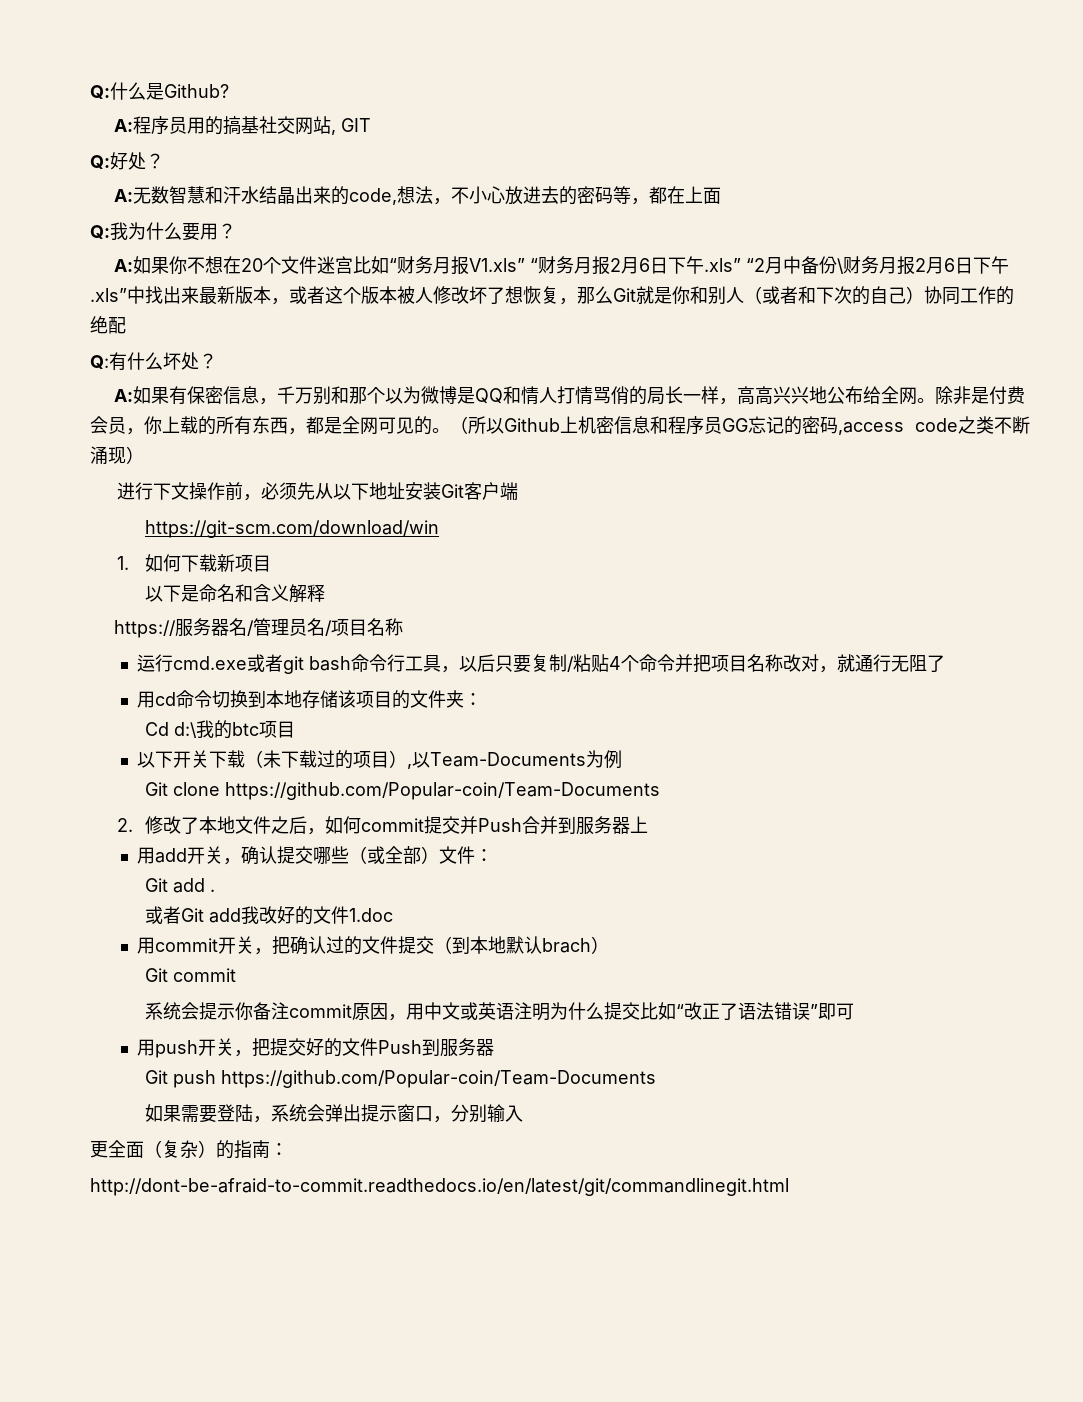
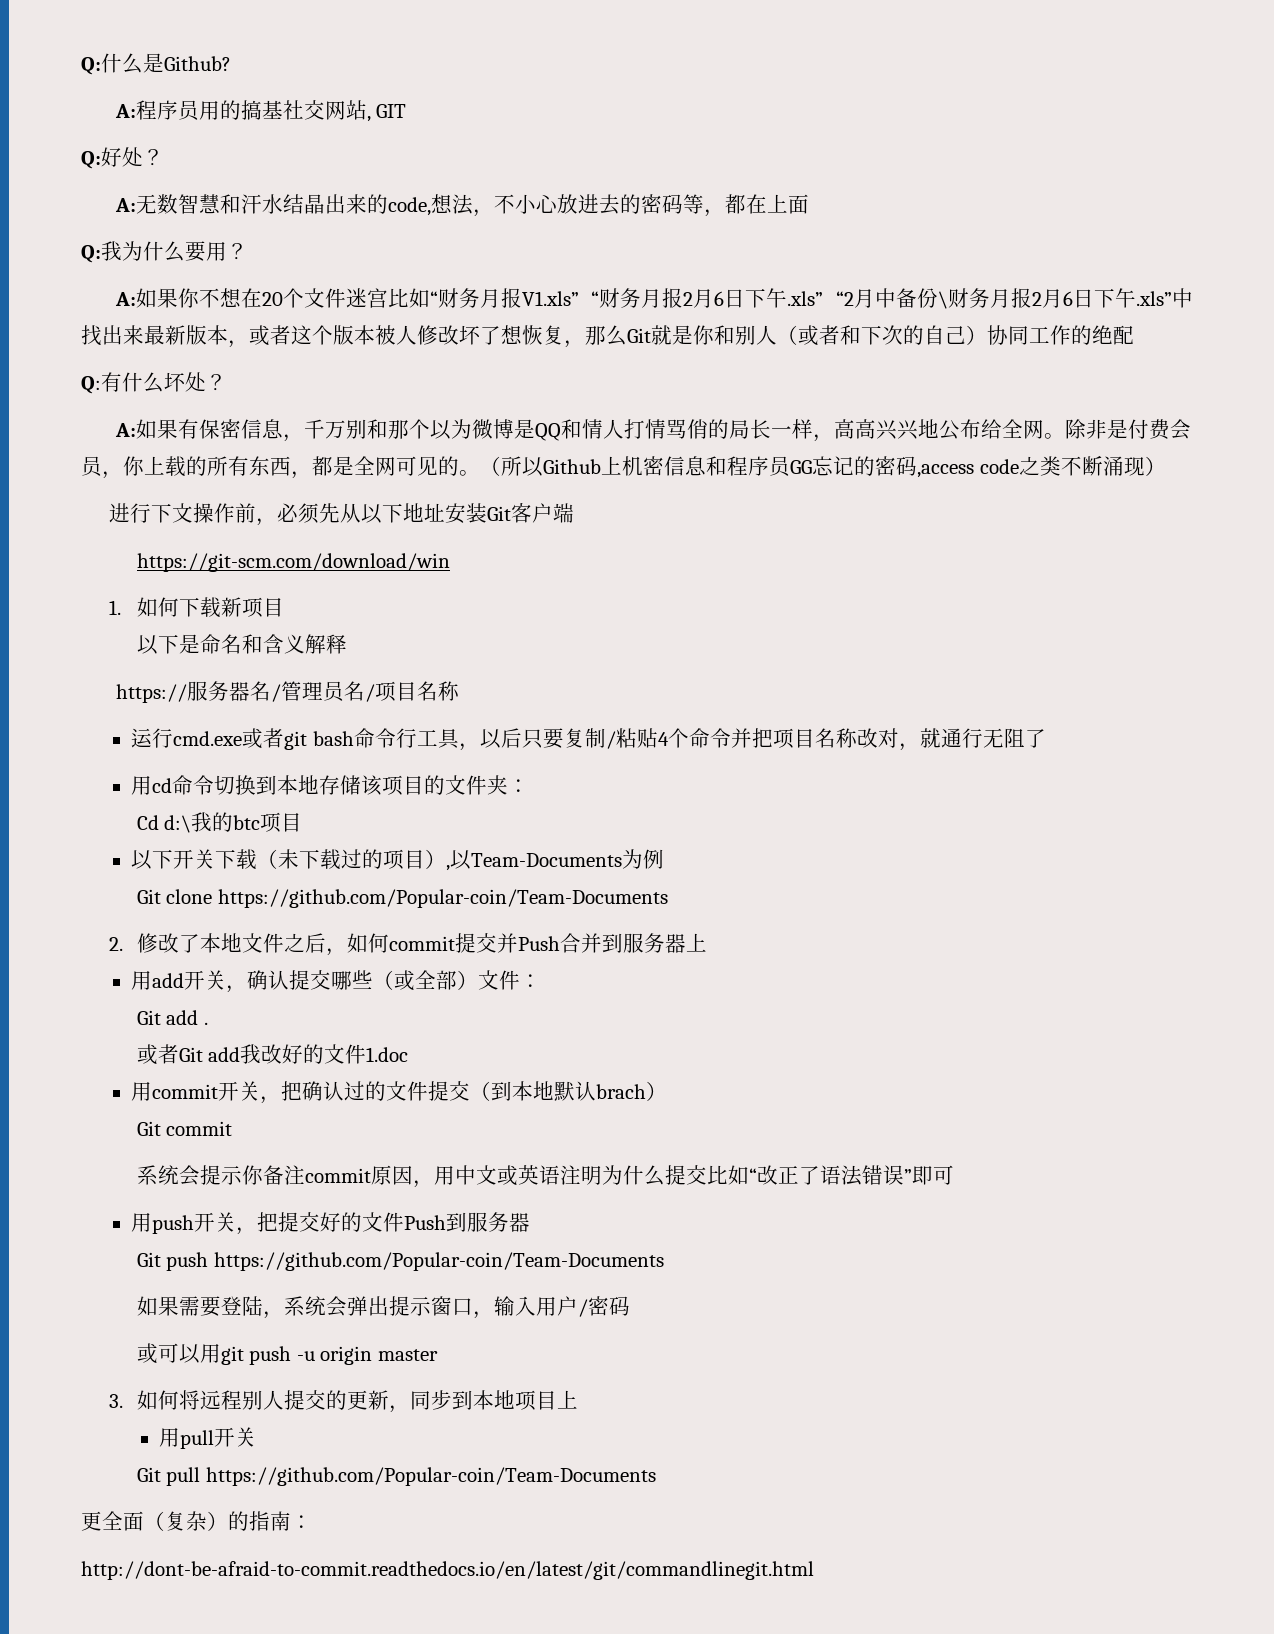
- 如果需要登陆，系统会弹出提示窗口，分别输入
+ 如果需要登陆，系统会弹出提示窗口，输入用户/密码
+ 或可以用git push -u origin master
+ 3.如何将远程别人提交的更新，同步到本地项目上
+ 用pull开关
+ Git pull https://github.com/Popular-coin/Team-Documents

